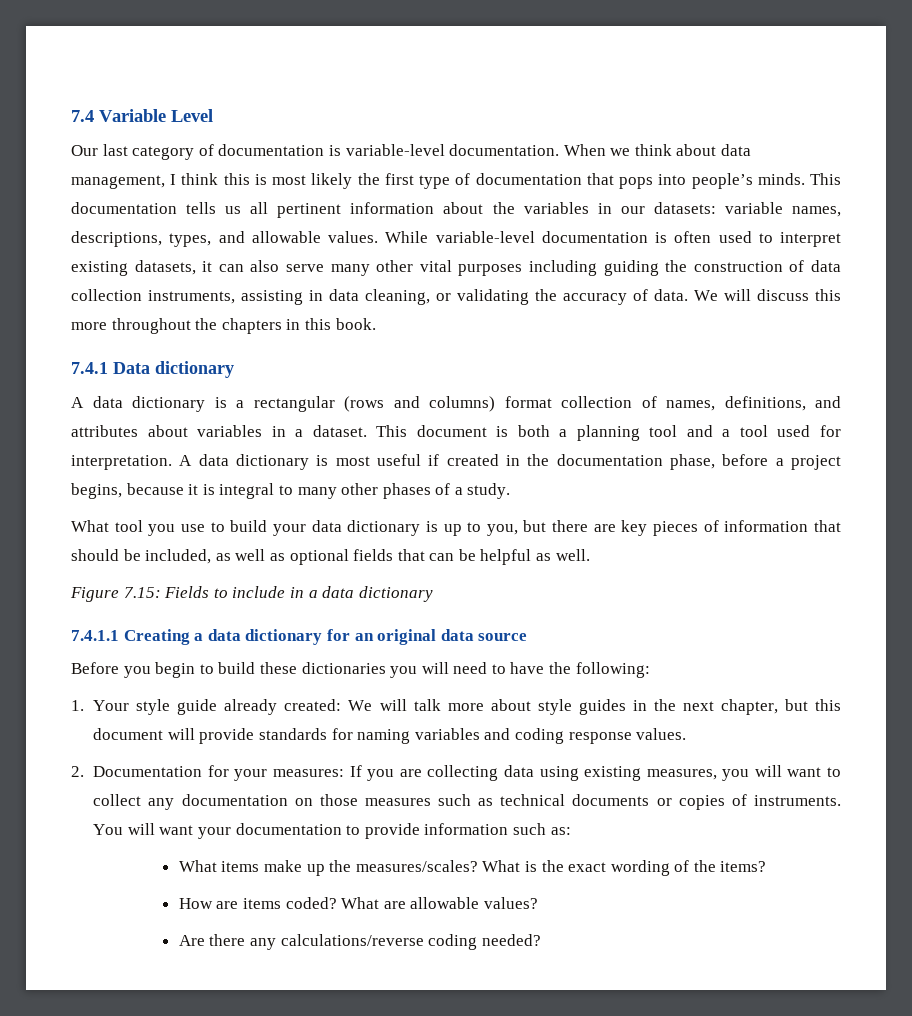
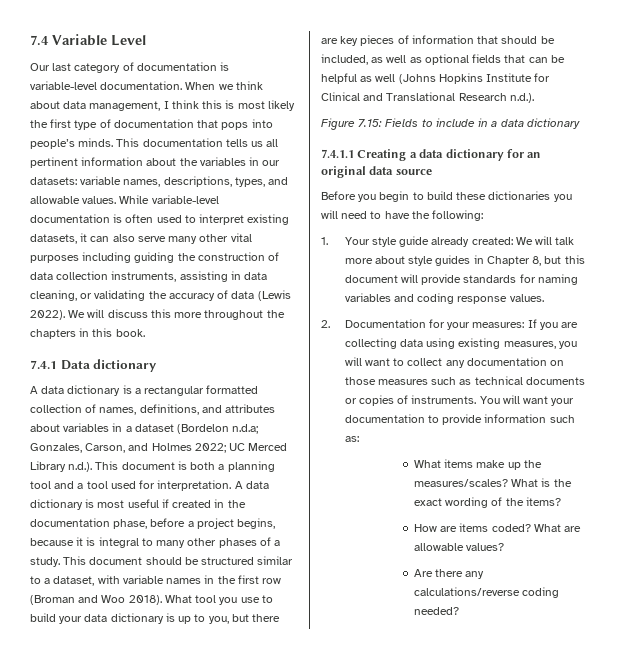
- While variable-level documentation is often used to interpret existing datasets, it can also serve many other vital purposes including guiding the construction of data collection instruments, assisting in data cleaning, or validating the accuracy of data.
+ While variable-level documentation is often used to interpret existing datasets, it can also serve many other vital purposes including guiding the construction of data collection instruments, assisting in data cleaning, or validating the accuracy of data (Lewis 2022).
- A data dictionary is a rectangular (rows and columns) format collection of names, definitions, and attributes about variables in a dataset. This document is both a planning tool and a tool used for interpretation.
+ A data dictionary is a rectangular formatted collection of names, definitions, and attributes about variables in a dataset (Bordelon n.d.a; Gonzales, Carson, and Holmes 2022; UC Merced Library n.d.). This document is both a planning tool and a tool used for interpretation.
- A data dictionary is most useful if created in the documentation phase, before a project begins, because it is integral to many other phases of a study.
- What tool you use to build your data dictionary is up to you, but there are key pieces of information that should be included, as well as optional fields that can be helpful as well.
+ A data dictionary is most useful if created in the documentation phase, before a project begins, because it is integral to many other phases of a study. This document should be structured similar to a dataset, with variable names in the first row (Broman and Woo 2018). What tool you use to build your data dictionary is up to you, but there are key pieces of information that should be included, as well as optional fields that can be helpful as well (Johns Hopkins Institute for Clinical and Translational Research n.d.).
- 1. Your style guide already created: We will talk more about style guides in the next chapter, but this document will provide standards for naming variables and coding response values.
+ 1. Your style guide already created: We will talk more about style guides in Chapter 8, but this document will provide standards for naming variables and coding response values.

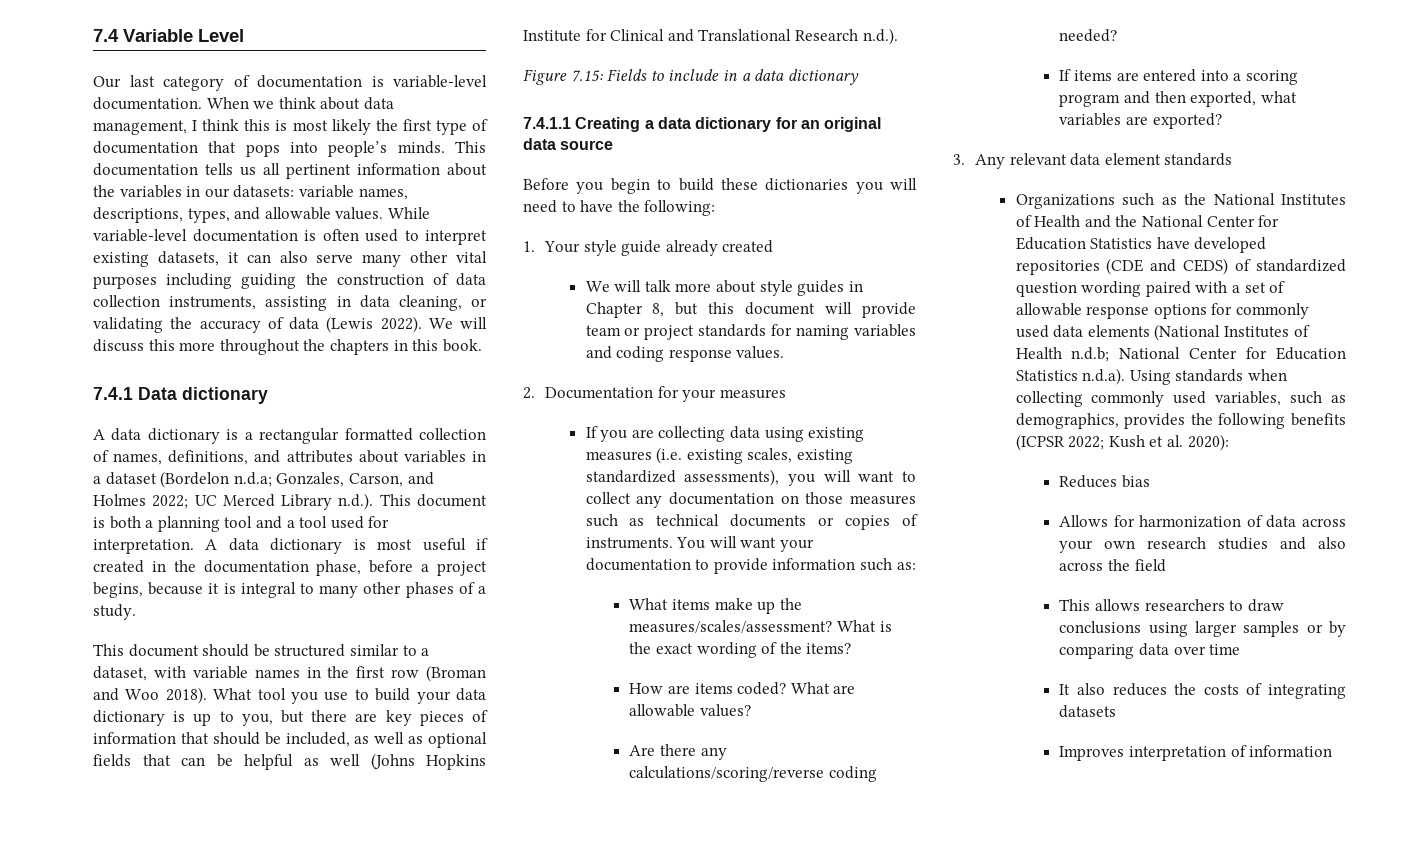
- A data dictionary is most useful if created in the documentation phase, before a project begins, because it is integral to many other phases of a study. This document should be structured similar to a dataset, with variable names in the first row (Broman and Woo 2018).
+ A data dictionary is most useful if created in the documentation phase, before a project begins, because it is integral to many other phases of a study.
+ This document should be structured similar to a dataset, with variable names in the first row (Broman and Woo 2018).
- 1. Your style guide already created: We will talk more about style guides in Chapter 8, but this document will provide standards for naming variables and coding response values.
+ 1. Your style guide already created
+ We will talk more about style guides in Chapter 8, but this document will provide team or project standards for naming variables and coding response values.
- 2. Documentation for your measures: If you are collecting data using existing measures, you will want to collect any documentation on those measures such as technical documents or copies of instruments.
+ 2. Documentation for your measures
+ If you are collecting data using existing measures (i.e. existing scales, existing standardized assessments), you will want to collect any documentation on those measures such as technical documents or copies of instruments.
- What items make up the measures/scales?
+ What items make up the measures/scales/assessment?
- Are there any calculations/reverse coding needed?
+ Are there any calculations/scoring/reverse coding needed?
+ If items are entered into a scoring program and then exported, what variables are exported?
+ 3. Any relevant data element standards
+ Organizations such as the National Institutes of Health and the National Center for Education Statistics have developed repositories (CDE and CEDS) of standardized question wording paired with a set of allowable response options for commonly used data elements (National Institutes of Health n.d.b; National Center for Education Statistics n.d.a). Using standards when collecting commonly used variables, such as demographics, provides the following benefits (ICPSR 2022; Kush et al. 2020):
+ Reduces bias
+ Allows for harmonization of data across your own research studies and also across the field
+ This allows researchers to draw conclusions using larger samples or by comparing data over time
+ It also reduces the costs of integrating datasets
+ Improves interpretation of information

